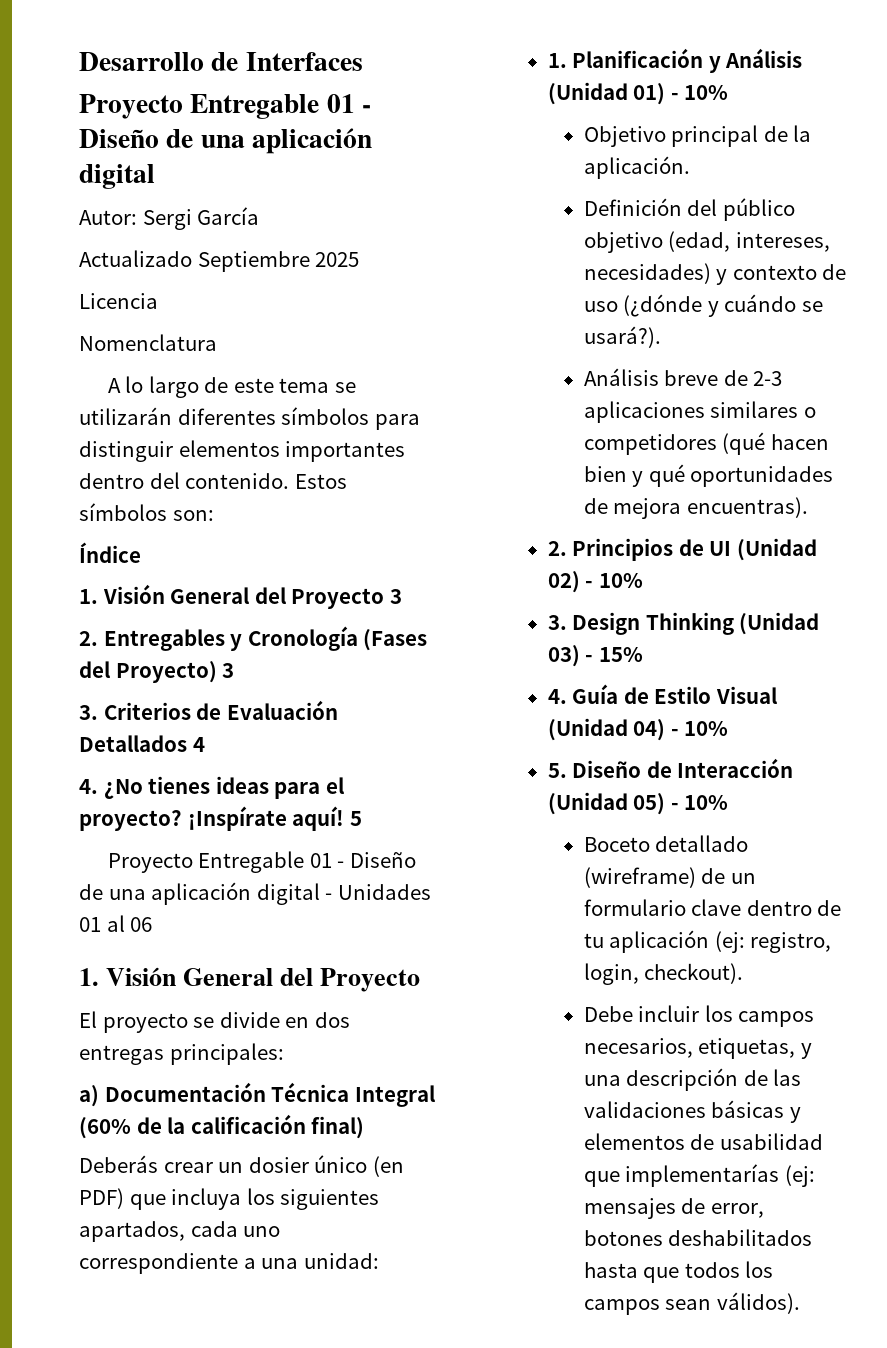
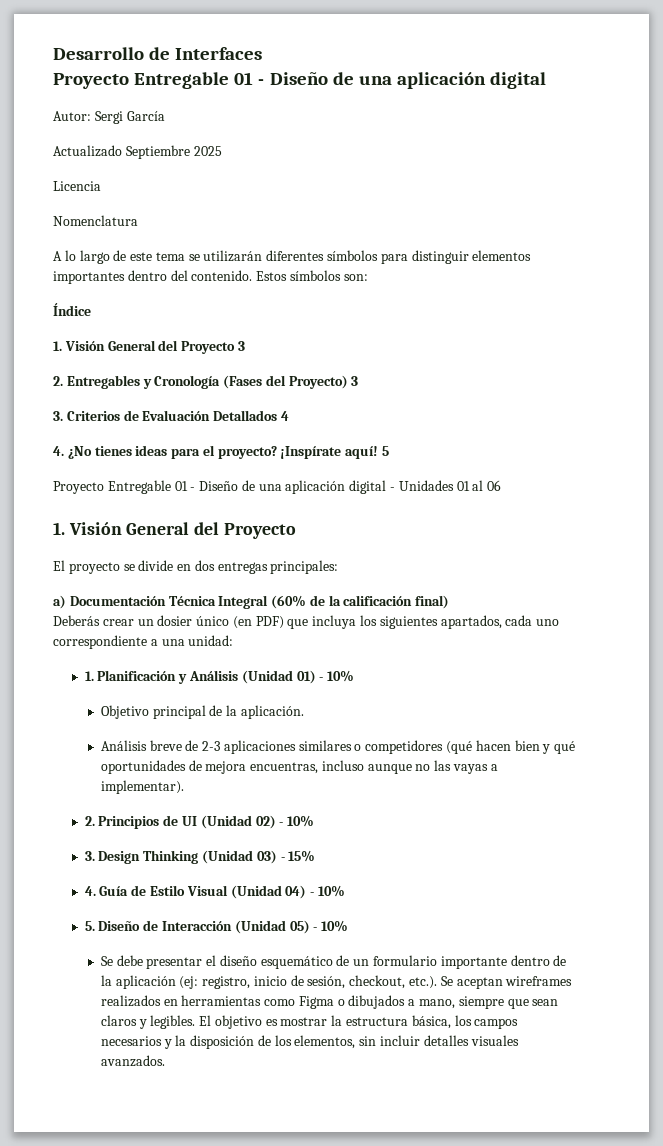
- Definición del público objetivo (edad, intereses, necesidades) y contexto de uso (¿dónde y cuándo se usará?).
- Análisis breve de 2-3 aplicaciones similares o competidores (qué hacen bien y qué oportunidades de mejora encuentras).
+ Análisis breve de 2-3 aplicaciones similares o competidores (qué hacen bien y qué oportunidades de mejora encuentras, incluso aunque no las vayas a implementar).
- Boceto detallado (wireframe) de un formulario clave dentro de tu aplicación (ej: registro, login, checkout).
- Debe incluir los campos necesarios, etiquetas, y una descripción de las validaciones básicas y elementos de usabilidad que implementarías (ej: mensajes de error, botones deshabilitados hasta que todos los campos sean válidos).
+ Se debe presentar el diseño esquemático de un formulario importante dentro de la aplicación (ej: registro, inicio de sesión, checkout, etc.). Se aceptan wireframes realizados en herramientas como Figma o dibujados a mano, siempre que sean claros y legibles. El objetivo es mostrar la estructura básica, los campos necesarios y la disposición de los elementos, sin incluir detalles visuales avanzados.

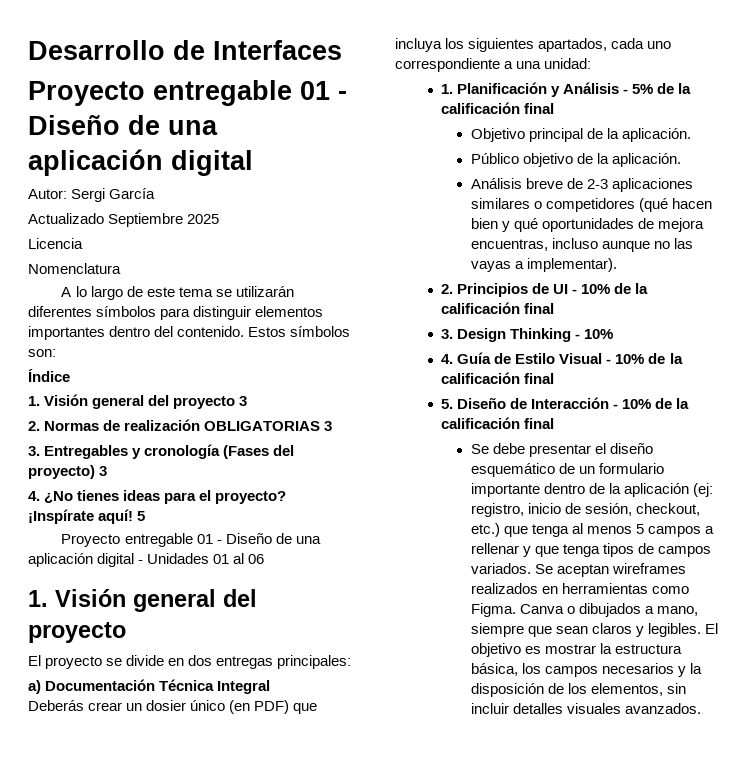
  Desarrollo de Interfaces
- Proyecto Entregable 01 - Diseño de una aplicación digital
+ Proyecto entregable 01 - Diseño de una aplicación digital
- 1. Visión General del Proyecto 3
+ 1. Visión general del proyecto 3
- 2. Entregables y Cronología (Fases del Proyecto) 3
- 3. Criterios de Evaluación Detallados 4
+ 2. Normas de realización OBLIGATORIAS 3
+ 3. Entregables y cronología (Fases del proyecto) 3
- Proyecto Entregable 01 - Diseño de una aplicación digital - Unidades 01 al 06
- 1. Visión General del Proyecto
+ Proyecto entregable 01 - Diseño de una aplicación digital - Unidades 01 al 06
+ 1. Visión general del proyecto
- a) Documentación Técnica Integral (60% de la calificación final)
+ a) Documentación Técnica Integral
- 1. Planificación y Análisis (Unidad 01) - 10%
+ 1. Planificación y Análisis - 5% de la calificación final
+ Público objetivo de la aplicación.
- 2. Principios de UI (Unidad 02) - 10%
+ 2. Principios de UI - 10% de la calificación final
- 3. Design Thinking (Unidad 03) - 15%
+ 3. Design Thinking - 10%
- 4. Guía de Estilo Visual (Unidad 04) - 10%
+ 4. Guía de Estilo Visual - 10% de la calificación final
- 5. Diseño de Interacción (Unidad 05) - 10%
+ 5. Diseño de Interacción - 10% de la calificación final
- Se debe presentar el diseño esquemático de un formulario importante dentro de la aplicación (ej: registro, inicio de sesión, checkout, etc.). Se aceptan wireframes realizados en herramientas como Figma o dibujados a mano, siempre que sean claros y legibles.
+ Se debe presentar el diseño esquemático de un formulario importante dentro de la aplicación (ej: registro, inicio de sesión, checkout, etc.) que tenga al menos 5 campos a rellenar y que tenga tipos de campos variados. Se aceptan wireframes realizados en herramientas como Figma. Canva o dibujados a mano, siempre que sean claros y legibles.

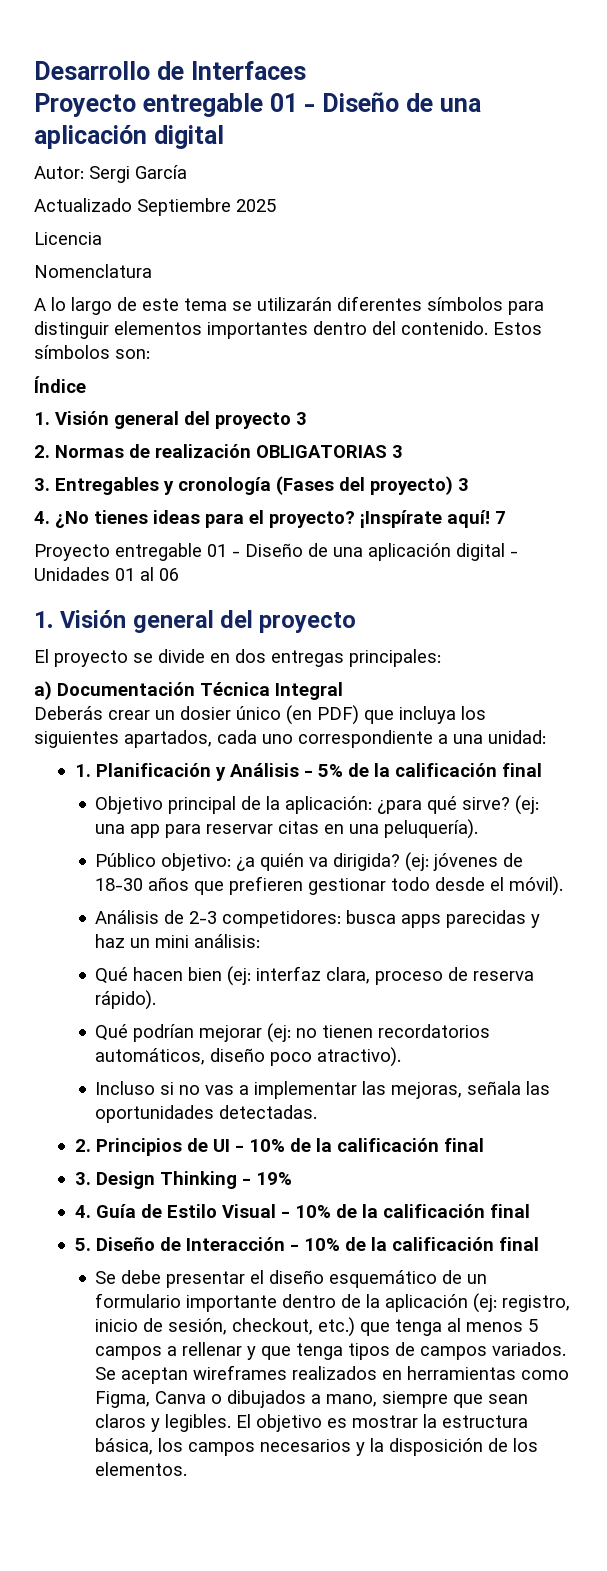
- ¡Inspírate aquí! 5
+ ¡Inspírate aquí! 7
- Objetivo principal de la aplicación.
- Público objetivo de la aplicación.
- Análisis breve de 2-3 aplicaciones similares o competidores (qué hacen bien y qué oportunidades de mejora encuentras, incluso aunque no las vayas a implementar).
+ Objetivo principal de la aplicación: ¿para qué sirve? (ej: una app para reservar citas en una peluquería).
+ Público objetivo: ¿a quién va dirigida? (ej: jóvenes de 18-30 años que prefieren gestionar todo desde el móvil).
+ Análisis de 2-3 competidores: busca apps parecidas y haz un mini análisis:
+ Qué hacen bien (ej: interfaz clara, proceso de reserva rápido).
+ Qué podrían mejorar (ej: no tienen recordatorios automáticos, diseño poco atractivo).
+ Incluso si no vas a implementar las mejoras, señala las oportunidades detectadas.
- 3. Design Thinking - 10%
+ 3. Design Thinking - 19%
- Se aceptan wireframes realizados en herramientas como Figma. Canva o dibujados a mano, siempre que sean claros y legibles.
+ Se aceptan wireframes realizados en herramientas como Figma, Canva o dibujados a mano, siempre que sean claros y legibles.
- El objetivo es mostrar la estructura básica, los campos necesarios y la disposición de los elementos, sin incluir detalles visuales avanzados.
+ El objetivo es mostrar la estructura básica, los campos necesarios y la disposición de los elementos.

